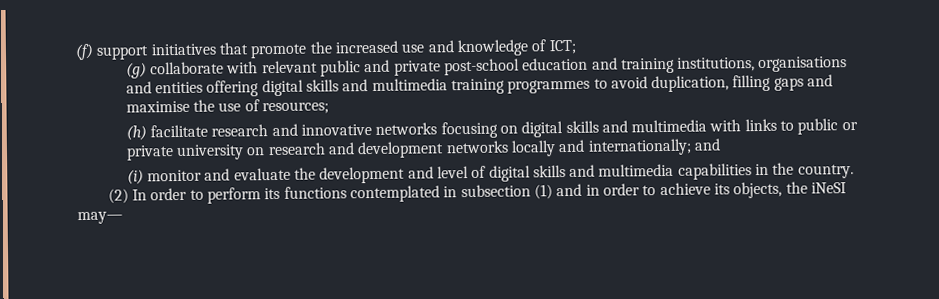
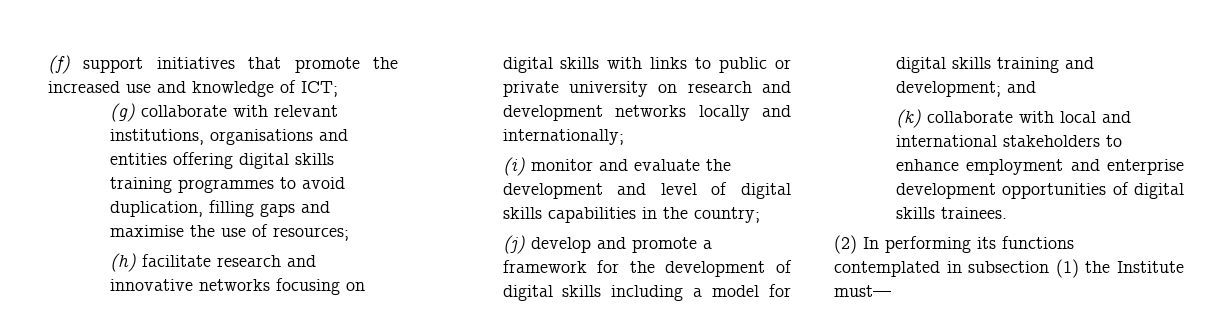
- (g) collaborate with relevant public and private post-school education and training institutions, organisations and entities offering digital skills and multimedia training programmes to avoid duplication, filling gaps and maximise the use of resources;
+ (g) collaborate with relevant institutions, organisations and entities offering digital skills training programmes to avoid duplication, filling gaps and maximise the use of resources;
- (h) facilitate research and innovative networks focusing on digital skills and multimedia with links to public or private university on research and development networks locally and internationally; and
+ (h) facilitate research and innovative networks focusing on digital skills with links to public or private university on research and development networks locally and internationally;
- (i) monitor and evaluate the development and level of digital skills and multimedia capabilities in the country.
+ (i) monitor and evaluate the development and level of digital skills capabilities in the country;
+ (j) develop and promote a framework for the development of digital skills including a model for digital skills training and development; and
+ (k) collaborate with local and international stakeholders to enhance employment and enterprise development opportunities of digital skills trainees.
- (2) In order to perform its functions contemplated in subsection (1) and in order to achieve its objects, the iNeSI may—
+ (2) In performing its functions contemplated in subsection (1) the Institute must—

